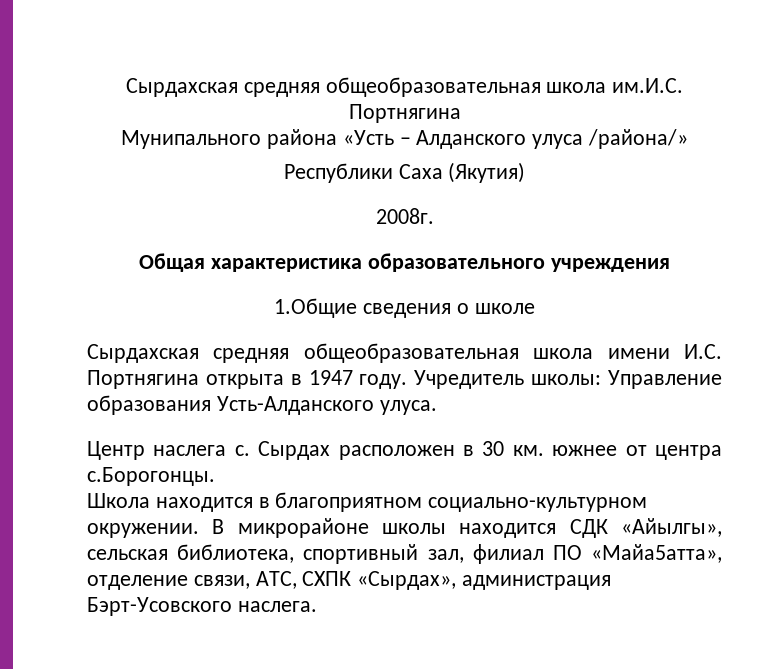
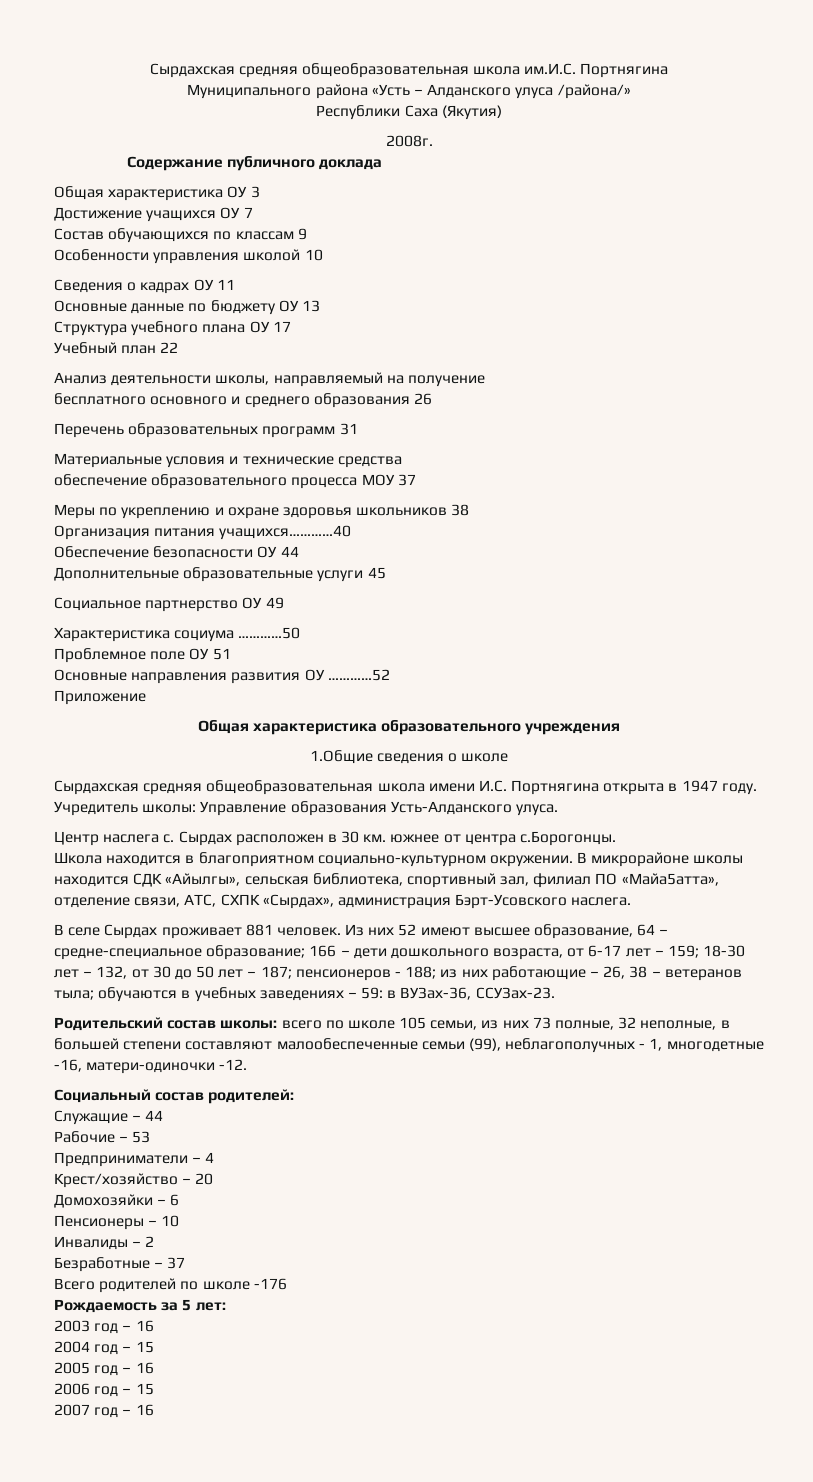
- Мунипального района «Усть – Алданского улуса /района/»
+ Муниципального района «Усть – Алданского улуса /района/»
+ Содержание публичного доклада
+ Общая характеристика ОУ 3
+ Достижение учащихся ОУ 7
+ Состав обучающихся по классам 9
+ Особенности управления школой 10
+ Сведения о кадрах ОУ 11
+ Основные данные по бюджету ОУ 13
+ Структура учебного плана ОУ 17
+ Учебный план 22
+ Анализ деятельности школы, направляемый на получение
+ бесплатного основного и среднего образования 26
+ Перечень образовательных программ 31
+ Материальные условия и технические средства
+ обеспечение образовательного процесса МОУ 37
+ Меры по укреплению и охране здоровья школьников 38
+ Организация питания учащихся…………40
+ Обеспечение безопасности ОУ 44
+ Дополнительные образовательные услуги 45
+ Социальное партнерство ОУ 49
+ Характеристика социума …………50
+ Проблемное поле ОУ 51
+ Основные направления развития ОУ …………52
+ Приложение
+ В селе Сырдах проживает 881 человек. Из них 52 имеют высшее образование, 64 – средне-специальное образование; 166 – дети дошкольного возраста, от 6-17 лет – 159; 18-30 лет – 132, от 30 до 50 лет – 187; пенсионеров - 188; из них работающие – 26, 38 – ветеранов тыла; обучаются в учебных заведениях – 59: в ВУЗах-36, ССУЗах-23.
+ Родительский состав школы: всего по школе 105 семьи, из них 73 полные, 32 неполные, в большей степени составляют малообеспеченные семьи (99), неблагополучных - 1, многодетные -16, матери-одиночки -12.
+ Социальный состав родителей:
+ Служащие – 44
+ Рабочие – 53
+ Предприниматели – 4
+ Крест/хозяйство – 20
+ Домохозяйки – 6
+ Пенсионеры – 10
+ Инвалиды – 2
+ Безработные – 37
+ Всего родителей по школе -176
+ Рождаемость за 5 лет:
+ 2003 год – 16
+ 2004 год – 15
+ 2005 год – 16
+ 2006 год – 15
+ 2007 год – 16

